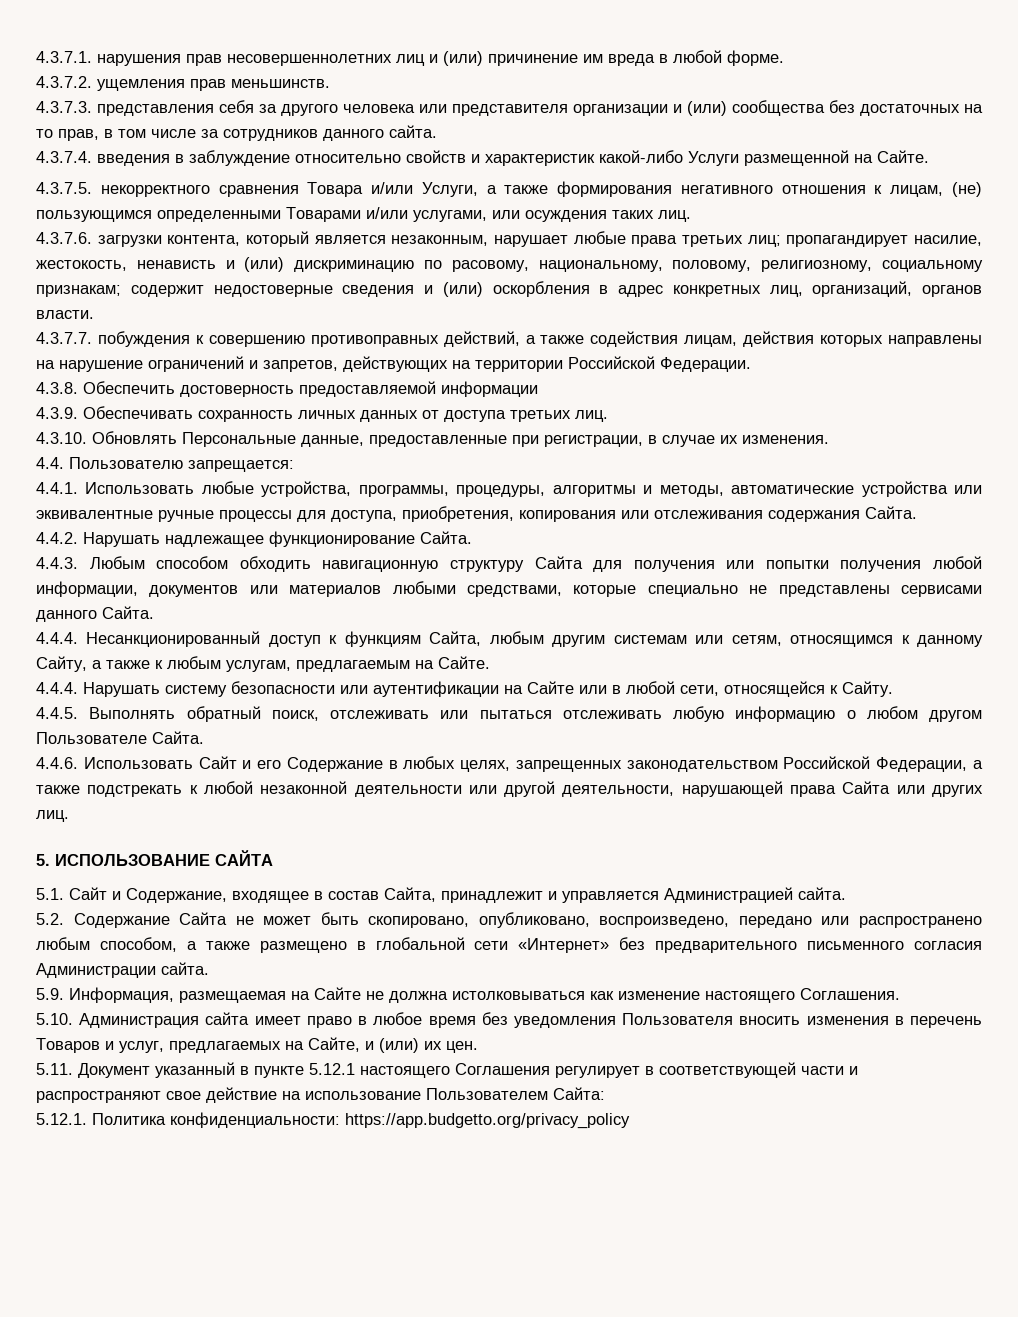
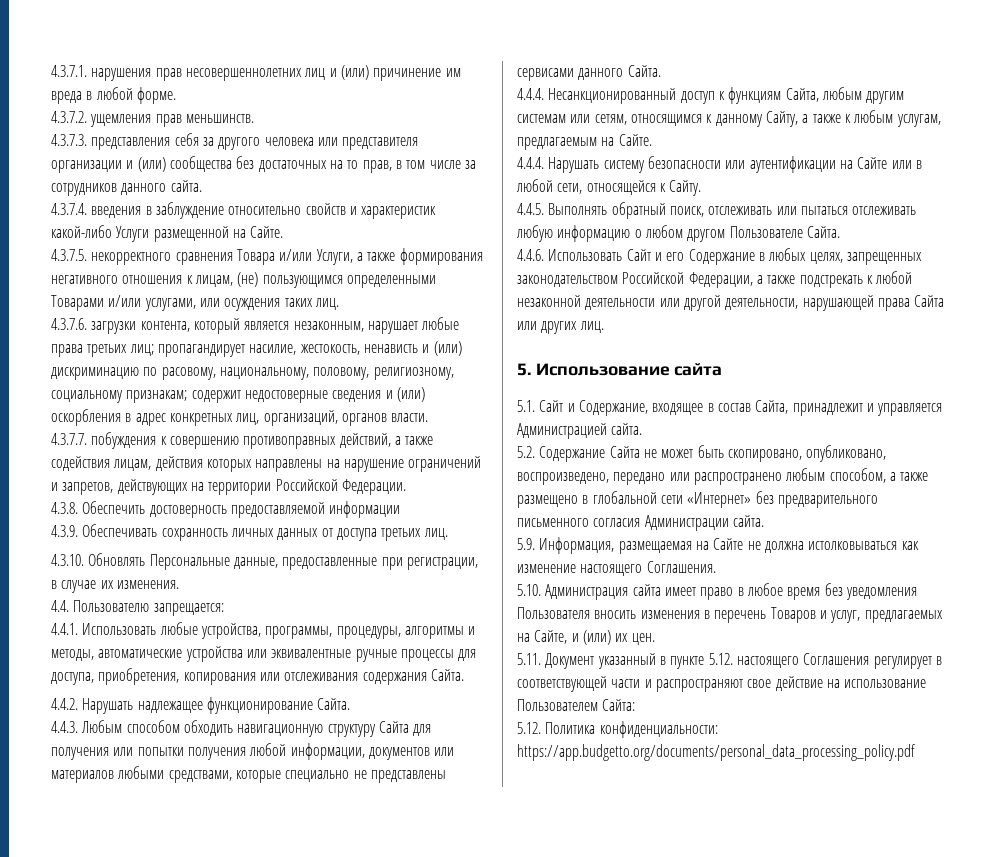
- 5. ИСПОЛЬЗОВАНИЕ САЙТА
+ 5. Использование сайта
- 5.11. Документ указанный в пункте 5.12.1 настоящего Соглашения регулирует в соответствующей части и распространяют свое действие на использование Пользователем Сайта:
+ 5.11. Документ указанный в пункте 5.12. настоящего Соглашения регулирует в соответствующей части и распространяют свое действие на использование Пользователем Сайта:
- 5.12.1. Политика конфиденциальности: https://app.budgetto.org/privacy_policy
+ 5.12. Политика конфиденциальности: https://app.budgetto.org/documents/personal_data_processing_policy.pdf

